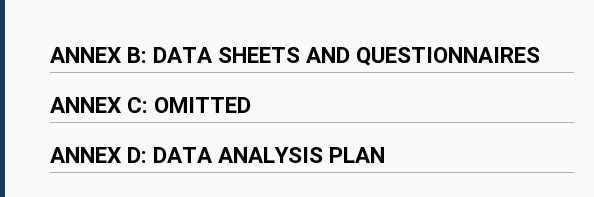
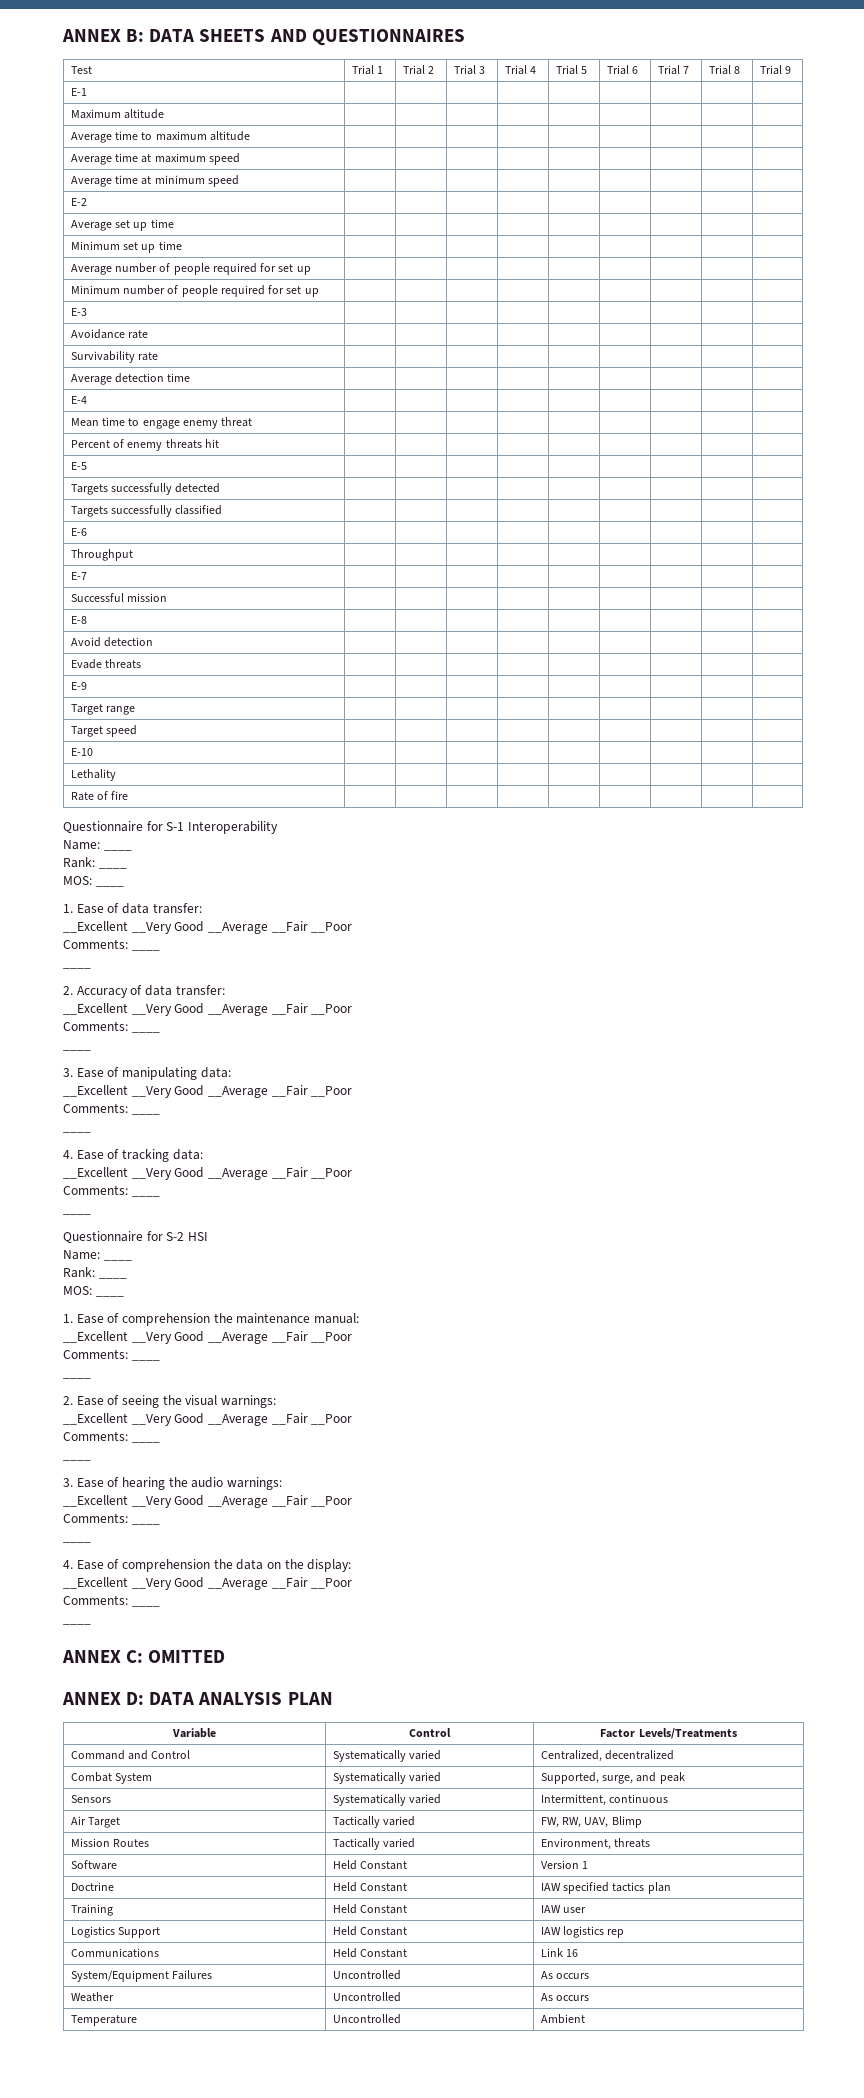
+ Test | Trial 1 | Trial 2 | Trial 3 | Trial 4 | Trial 5 | Trial 6 | Trial 7 | Trial 8 | Trial 9
+ E-1 | | | | | | | | |
+ Maximum altitude | | | | | | | | |
+ Average time to maximum altitude | | | | | | | | |
+ Average time at maximum speed | | | | | | | | |
+ Average time at minimum speed | | | | | | | | |
+ E-2 | | | | | | | | |
+ Average set up time | | | | | | | | |
+ Minimum set up time | | | | | | | | |
+ Average number of people required for set up | | | | | | | | |
+ Minimum number of people required for set up | | | | | | | | |
+ E-3 | | | | | | | | |
+ Avoidance rate | | | | | | | | |
+ Survivability rate | | | | | | | | |
+ Average detection time | | | | | | | | |
+ E-4 | | | | | | | | |
+ Mean time to engage enemy threat | | | | | | | | |
+ Percent of enemy threats hit | | | | | | | | |
+ E-5 | | | | | | | | |
+ Targets successfully detected | | | | | | | | |
+ Targets successfully classified | | | | | | | | |
+ E-6 | | | | | | | | |
+ Throughput | | | | | | | | |
+ E-7 | | | | | | | | |
+ Successful mission | | | | | | | | |
+ E-8 | | | | | | | | |
+ Avoid detection | | | | | | | | |
+ Evade threats | | | | | | | | |
+ E-9 | | | | | | | | |
+ Target range | | | | | | | | |
+ Target speed | | | | | | | | |
+ E-10 | | | | | | | | |
+ Lethality | | | | | | | | |
+ Rate of fire | | | | | | | | |
+ Questionnaire for S-1 Interoperability
+ Name: ____
+ Rank: ____
+ MOS: ____
+ 1. Ease of data transfer:
+ __Excellent __Very Good __Average __Fair __Poor
+ Comments: ____
+ ____
+ 2. Accuracy of data transfer:
+ __Excellent __Very Good __Average __Fair __Poor
+ Comments: ____
+ ____
+ 3. Ease of manipulating data:
+ __Excellent __Very Good __Average __Fair __Poor
+ Comments: ____
+ ____
+ 4. Ease of tracking data:
+ __Excellent __Very Good __Average __Fair __Poor
+ Comments: ____
+ ____
+ Questionnaire for S-2 HSI
+ Name: ____
+ Rank: ____
+ MOS: ____
+ 1. Ease of comprehension the maintenance manual:
+ __Excellent __Very Good __Average __Fair __Poor
+ Comments: ____
+ ____
+ 2. Ease of seeing the visual warnings:
+ __Excellent __Very Good __Average __Fair __Poor
+ Comments: ____
+ ____
+ 3. Ease of hearing the audio warnings:
+ __Excellent __Very Good __Average __Fair __Poor
+ Comments: ____
+ ____
+ 4. Ease of comprehension the data on the display:
+ __Excellent __Very Good __Average __Fair __Poor
+ Comments: ____
+ ____
+ Variable | Control | Factor Levels/Treatments
+ Command and Control | Systematically varied | Centralized, decentralized
+ Combat System | Systematically varied | Supported, surge, and peak
+ Sensors | Systematically varied | Intermittent, continuous
+ Air Target | Tactically varied | FW, RW, UAV, Blimp
+ Mission Routes | Tactically varied | Environment, threats
+ Software | Held Constant | Version 1
+ Doctrine | Held Constant | IAW specified tactics plan
+ Training | Held Constant | IAW user
+ Logistics Support | Held Constant | IAW logistics rep
+ Communications | Held Constant | Link 16
+ System/Equipment Failures | Uncontrolled | As occurs
+ Weather | Uncontrolled | As occurs
+ Temperature | Uncontrolled | Ambient

